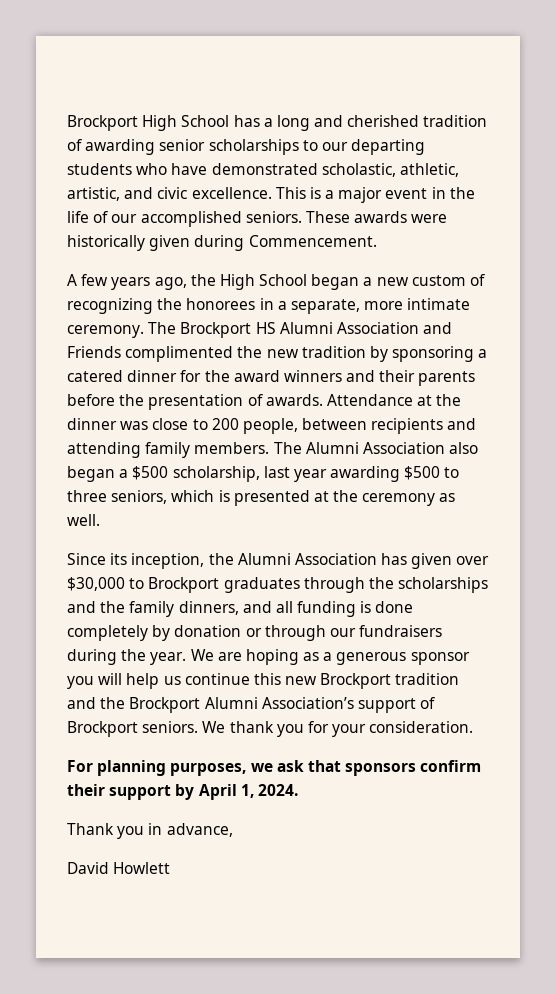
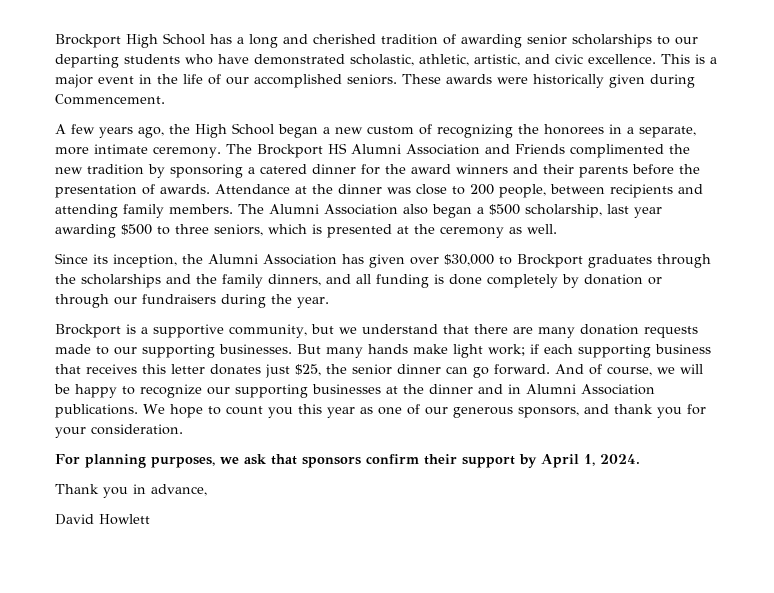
- Since its inception, the Alumni Association has given over $30,000 to Brockport graduates through the scholarships and the family dinners, and all funding is done completely by donation or through our fundraisers during the year. We are hoping as a generous sponsor you will help us continue this new Brockport tradition and the Brockport Alumni Association’s support of Brockport seniors. We thank you for your consideration.
+ Since its inception, the Alumni Association has given over $30,000 to Brockport graduates through the scholarships and the family dinners, and all funding is done completely by donation or through our fundraisers during the year.
+ Brockport is a supportive community, but we understand that there are many donation requests made to our supporting businesses. But many hands make light work; if each supporting business that receives this letter donates just $25, the senior dinner can go forward. And of course, we will be happy to recognize our supporting businesses at the dinner and in Alumni Association publications. We hope to count you this year as one of our generous sponsors, and thank you for your consideration.

